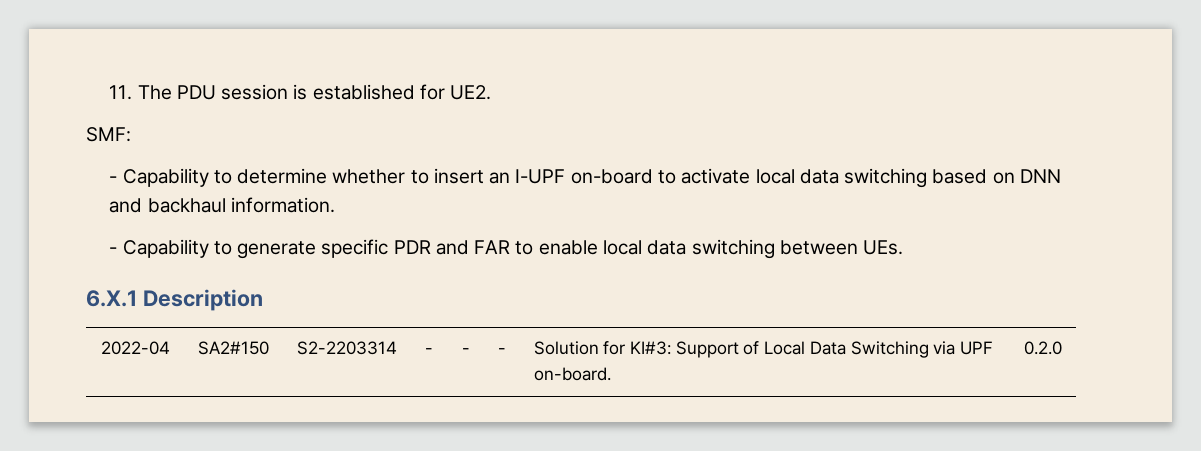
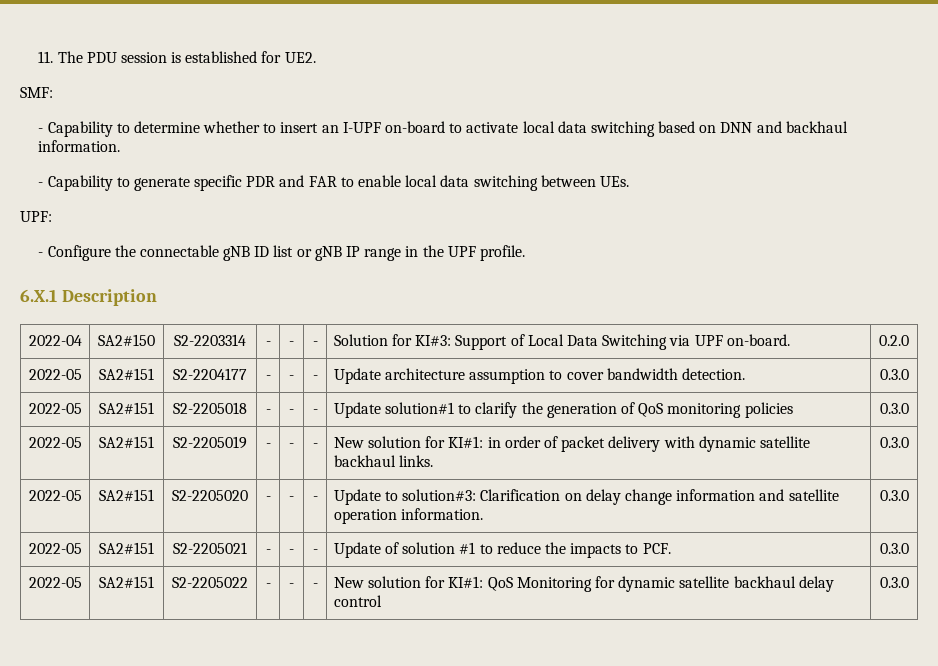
+ UPF:
+ - Configure the connectable gNB ID list or gNB IP range in the UPF profile.
+ 2022-05 | SA2#151 | S2-2204177 | - | - | - | Update architecture assumption to cover bandwidth detection. | 0.3.0
+ 2022-05 | SA2#151 | S2-2205018 | - | - | - | Update solution#1 to clarify the generation of QoS monitoring policies | 0.3.0
+ 2022-05 | SA2#151 | S2-2205019 | - | - | - | New solution for KI#1: in order of packet delivery with dynamic satellite backhaul links. | 0.3.0
+ 2022-05 | SA2#151 | S2-2205020 | - | - | - | Update to solution#3: Clarification on delay change information and satellite operation information. | 0.3.0
+ 2022-05 | SA2#151 | S2-2205021 | - | - | - | Update of solution #1 to reduce the impacts to PCF. | 0.3.0
+ 2022-05 | SA2#151 | S2-2205022 | - | - | - | New solution for KI#1: QoS Monitoring for dynamic satellite backhaul delay control | 0.3.0

